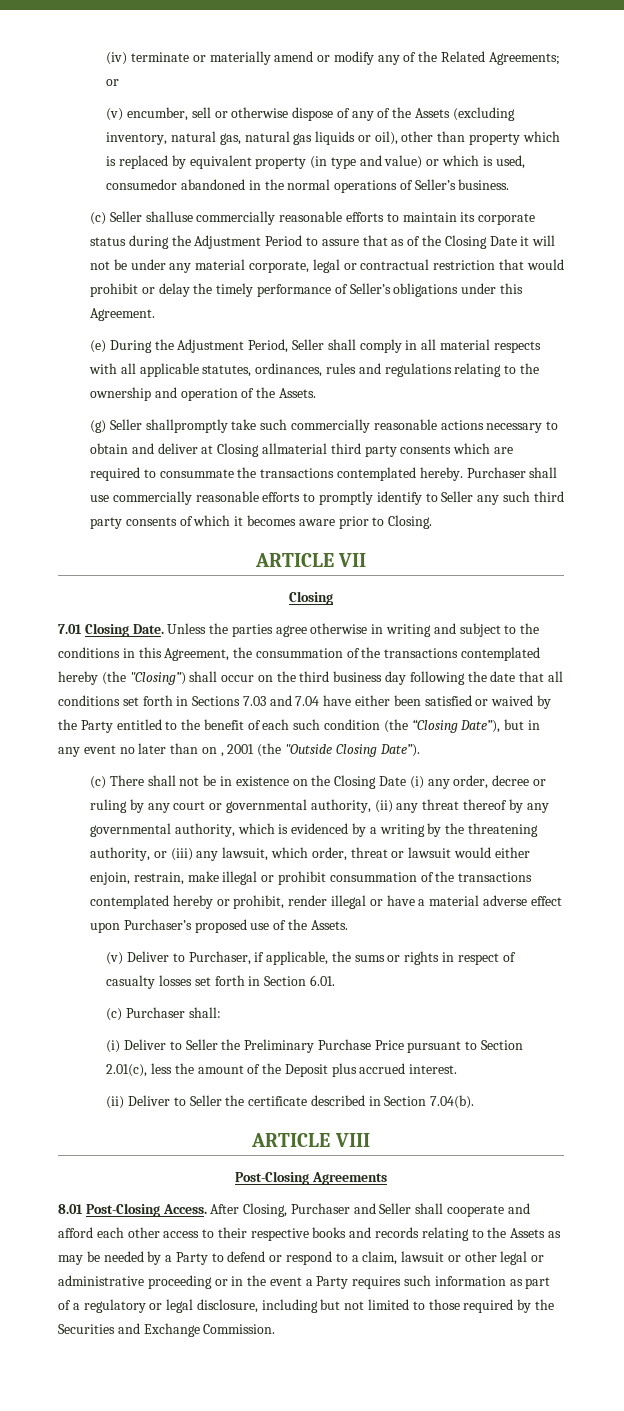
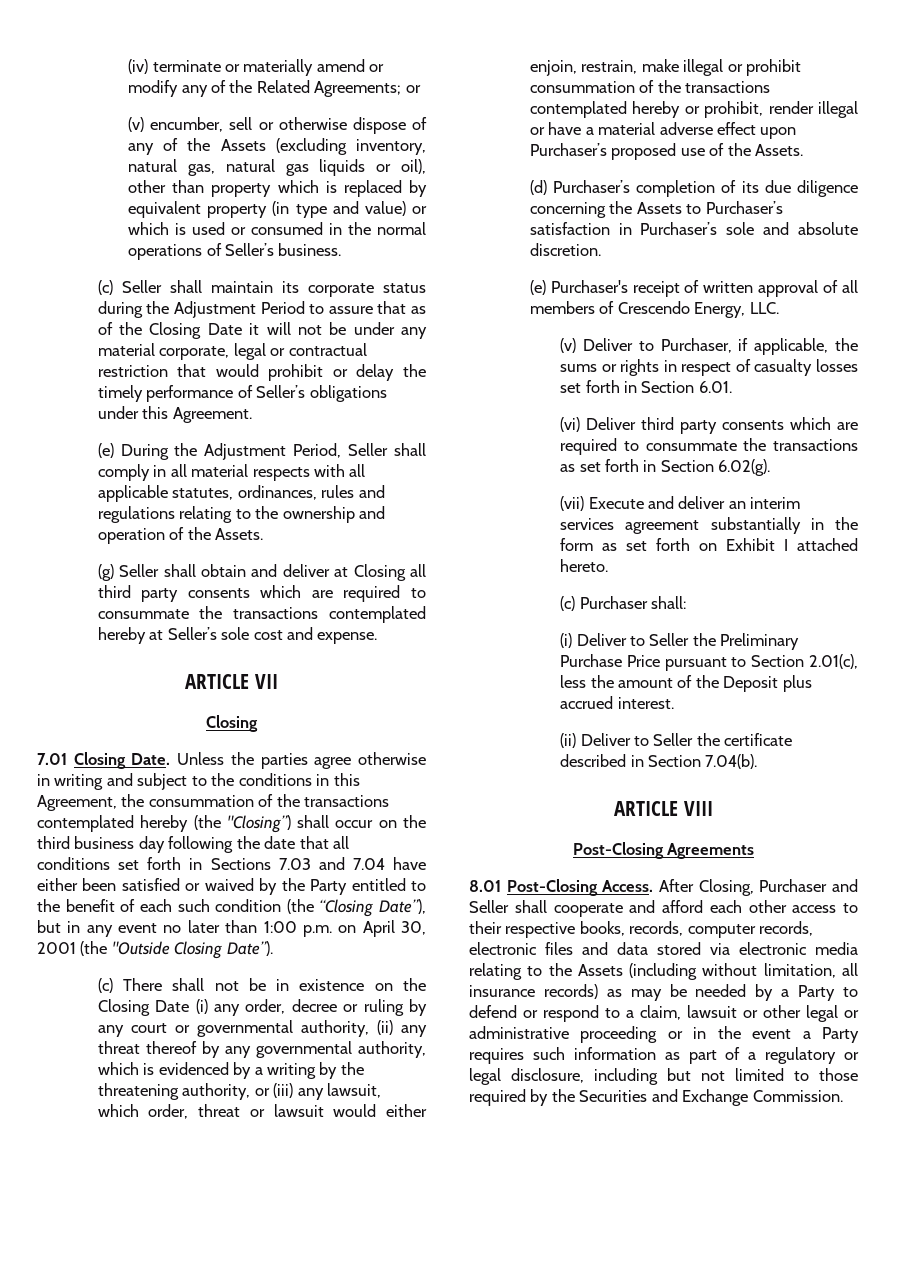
- (v) encumber, sell or otherwise dispose of any of the Assets (excluding inventory, natural gas, natural gas liquids or oil), other than property which is replaced by equivalent property (in type and value) or which is used, consumedor abandoned in the normal operations of Seller’s business.
+ (v) encumber, sell or otherwise dispose of any of the Assets (excluding inventory, natural gas, natural gas liquids or oil), other than property which is replaced by equivalent property (in type and value) or which is used or consumed in the normal operations of Seller’s business.
- (c) Seller shalluse commercially reasonable efforts to maintain its corporate status during the Adjustment Period to assure that as of the Closing Date it will not be under any material corporate, legal or contractual restriction that would prohibit or delay the timely performance of Seller’s obligations under this Agreement.
+ (c) Seller shall maintain its corporate status during the Adjustment Period to assure that as of the Closing Date it will not be under any material corporate, legal or contractual restriction that would prohibit or delay the timely performance of Seller’s obligations under this Agreement.
- (g) Seller shallpromptly take such commercially reasonable actions necessary to obtain and deliver at Closing allmaterial third party consents which are required to consummate the transactions contemplated hereby. Purchaser shall use commercially reasonable efforts to promptly identify to Seller any such third party consents of which it becomes aware prior to Closing.
+ (g) Seller shall obtain and deliver at Closing all third party consents which are required to consummate the transactions contemplated hereby at Seller’s sole cost and expense.
- Unless the parties agree otherwise in writing and subject to the conditions in this Agreement, the consummation of the transactions contemplated hereby (the "Closing”) shall occur on the third business day following the date that all conditions set forth in Sections 7.03 and 7.04 have either been satisfied or waived by the Party entitled to the benefit of each such condition (the “Closing Date”), but in any event no later than on , 2001 (the "Outside Closing Date”).
+ Unless the parties agree otherwise in writing and subject to the conditions in this Agreement, the consummation of the transactions contemplated hereby (the "Closing”) shall occur on the third business day following the date that all conditions set forth in Sections 7.03 and 7.04 have either been satisfied or waived by the Party entitled to the benefit of each such condition (the “Closing Date”), but in any event no later than 1:00 p.m. on April 30, 2001 (the "Outside Closing Date”).
+ (d) Purchaser’s completion of its due diligence concerning the Assets to Purchaser’s satisfaction in Purchaser’s sole and absolute discretion.
+ (e) Purchaser's receipt of written approval of all members of Crescendo Energy, LLC.
+ (vi) Deliver third party consents which are required to consummate the transactions as set forth in Section 6.02(g).
+ (vii) Execute and deliver an interim services agreement substantially in the form as set forth on Exhibit I attached hereto.
- After Closing, Purchaser and Seller shall cooperate and afford each other access to their respective books and records relating to the Assets as may be needed by a Party to defend or respond to a claim, lawsuit or other legal or administrative proceeding or in the event a Party requires such information as part of a regulatory or legal disclosure, including but not limited to those required by the Securities and Exchange Commission.
+ After Closing, Purchaser and Seller shall cooperate and afford each other access to their respective books, records, computer records, electronic files and data stored via electronic media relating to the Assets (including without limitation, all insurance records) as may be needed by a Party to defend or respond to a claim, lawsuit or other legal or administrative proceeding or in the event a Party requires such information as part of a regulatory or legal disclosure, including but not limited to those required by the Securities and Exchange Commission.

